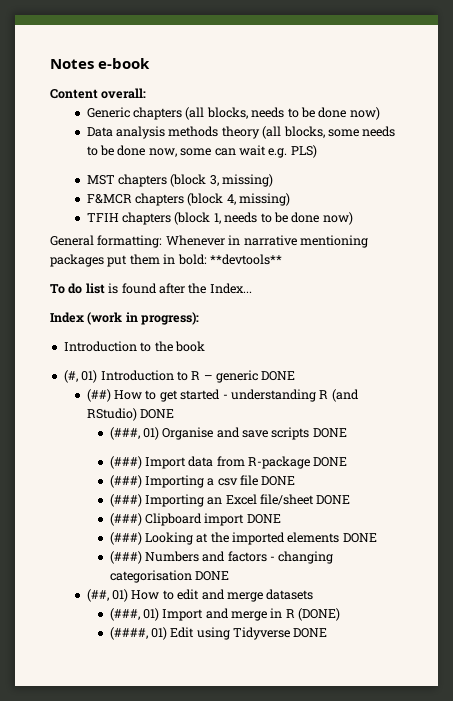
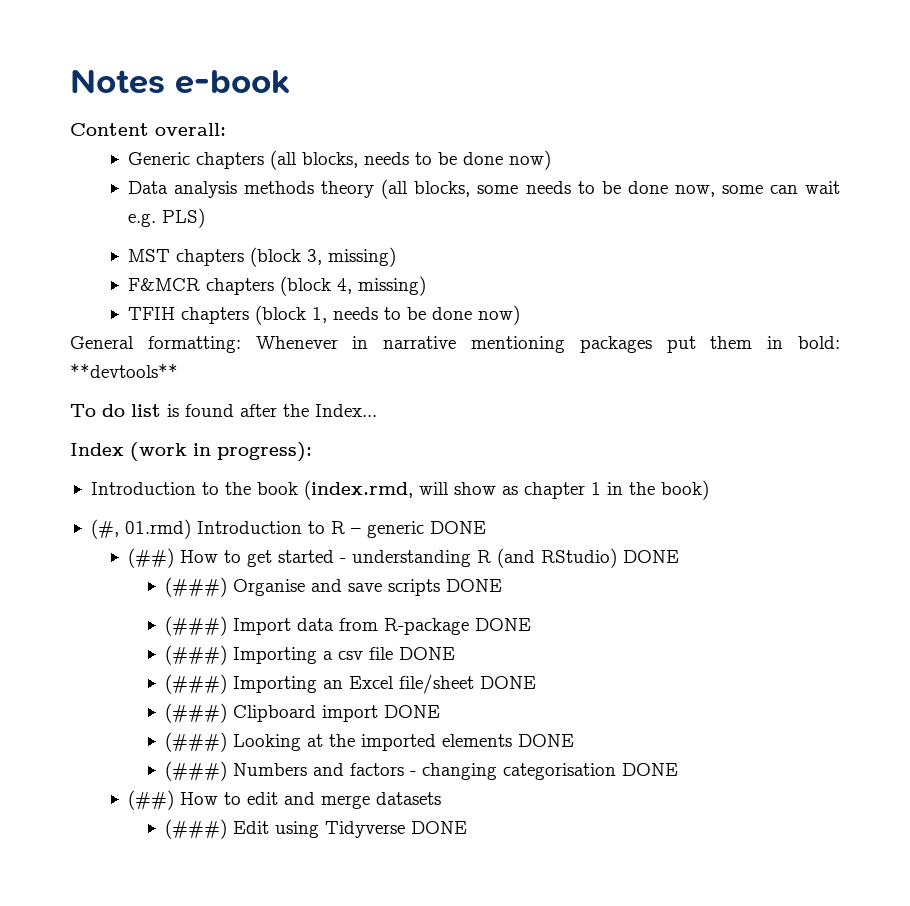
- Introduction to the book
+ Introduction to the book (index.rmd, will show as chapter 1 in the book)
- (#, 01) Introduction to R – generic DONE
+ (#, 01.rmd) Introduction to R – generic DONE
- (###, 01) Organise and save scripts DONE
+ (###) Organise and save scripts DONE
- (##, 01) How to edit and merge datasets
+ (##) How to edit and merge datasets
- (###, 01) Import and merge in R (DONE)
- (####, 01) Edit using Tidyverse DONE
+ (###) Edit using Tidyverse DONE

